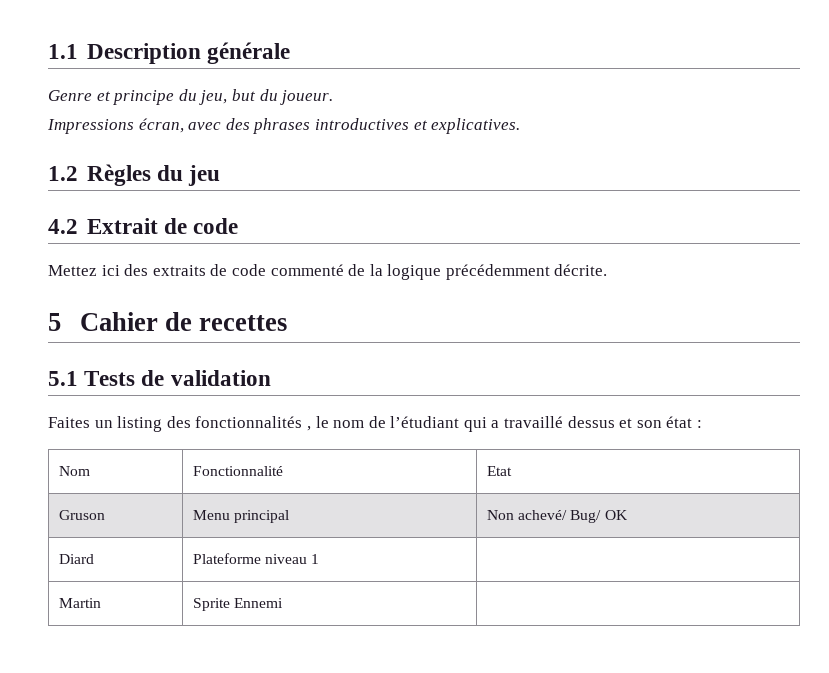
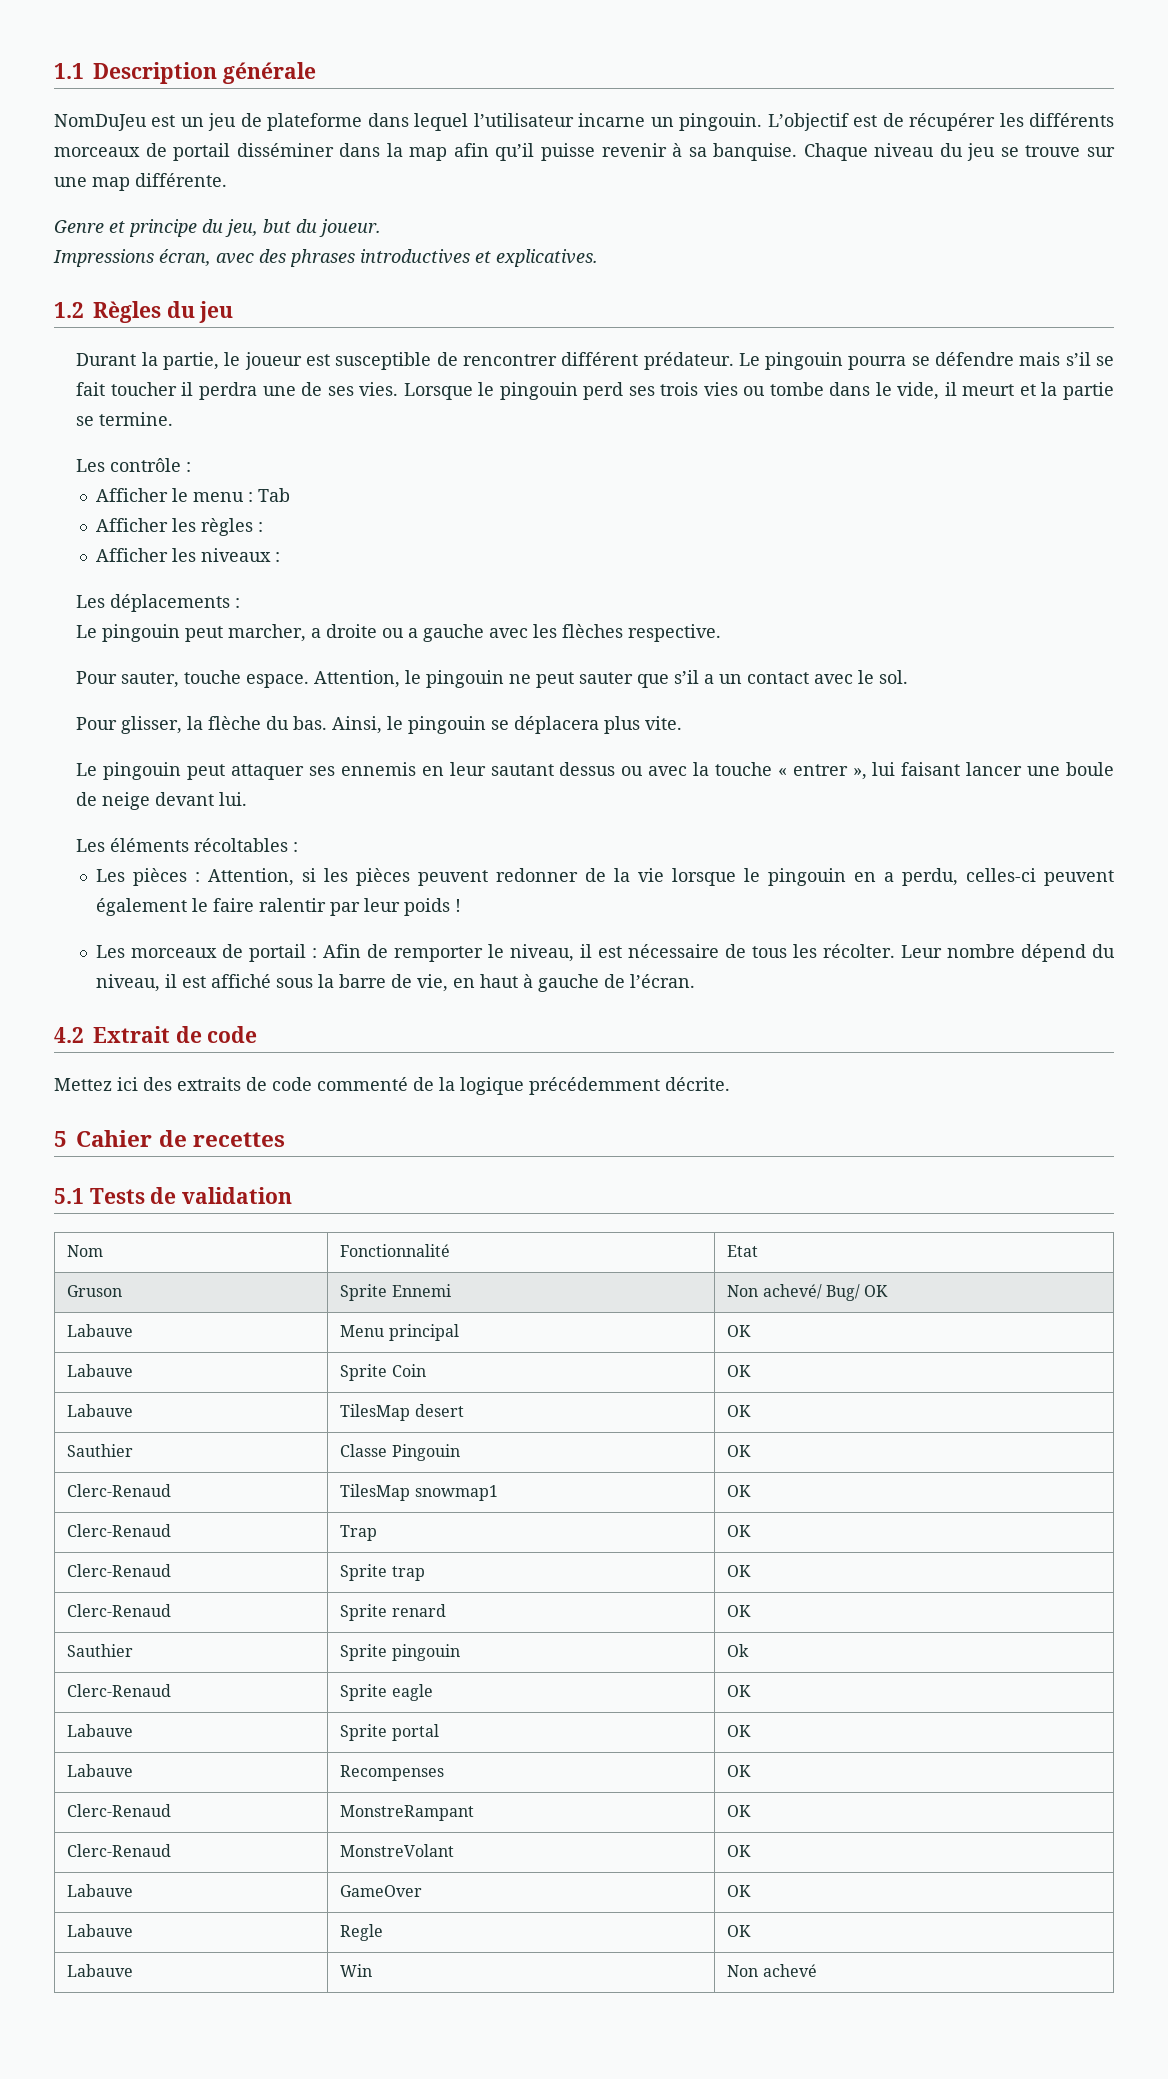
+ NomDuJeu est un jeu de plateforme dans lequel l’utilisateur incarne un pingouin. L’objectif est de récupérer les différents morceaux de portail disséminer dans la map afin qu’il puisse revenir à sa banquise. Chaque niveau du jeu se trouve sur une map différente.
+ Durant la partie, le joueur est susceptible de rencontrer différent prédateur. Le pingouin pourra se défendre mais s’il se fait toucher il perdra une de ses vies. Lorsque le pingouin perd ses trois vies ou tombe dans le vide, il meurt et la partie se termine.
+ Les contrôle :
+ Afficher le menu : Tab
+ Afficher les règles :
+ Afficher les niveaux :
+ Les déplacements :
+ Le pingouin peut marcher, a droite ou a gauche avec les flèches respective.
+ Pour sauter, touche espace. Attention, le pingouin ne peut sauter que s’il a un contact avec le sol.
+ Pour glisser, la flèche du bas. Ainsi, le pingouin se déplacera plus vite.
+ Le pingouin peut attaquer ses ennemis en leur sautant dessus ou avec la touche « entrer », lui faisant lancer une boule de neige devant lui.
+ Les éléments récoltables :
+ Les pièces : Attention, si les pièces peuvent redonner de la vie lorsque le pingouin en a perdu, celles-ci peuvent également le faire ralentir par leur poids !
+ Les morceaux de portail : Afin de remporter le niveau, il est nécessaire de tous les récolter. Leur nombre dépend du niveau, il est affiché sous la barre de vie, en haut à gauche de l’écran.
- Faites un listing des fonctionnalités , le nom de l’étudiant qui a travaillé dessus et son état :
- Gruson | Menu principal | Non achevé/ Bug/ OK
+ Gruson | Sprite Ennemi | Non achevé/ Bug/ OK
- Diard | Plateforme niveau 1 |
- Martin | Sprite Ennemi |
+ Labauve | Menu principal | OK
+ Labauve | Sprite Coin | OK
+ Labauve | TilesMap desert | OK
+ Sauthier | Classe Pingouin | OK
+ Clerc-Renaud | TilesMap snowmap1 | OK
+ Clerc-Renaud | Trap | OK
+ Clerc-Renaud | Sprite trap | OK
+ Clerc-Renaud | Sprite renard | OK
+ Sauthier | Sprite pingouin | Ok
+ Clerc-Renaud | Sprite eagle | OK
+ Labauve | Sprite portal | OK
+ Labauve | Recompenses | OK
+ Clerc-Renaud | MonstreRampant | OK
+ Clerc-Renaud | MonstreVolant | OK
+ Labauve | GameOver | OK
+ Labauve | Regle | OK
+ Labauve | Win | Non achevé

